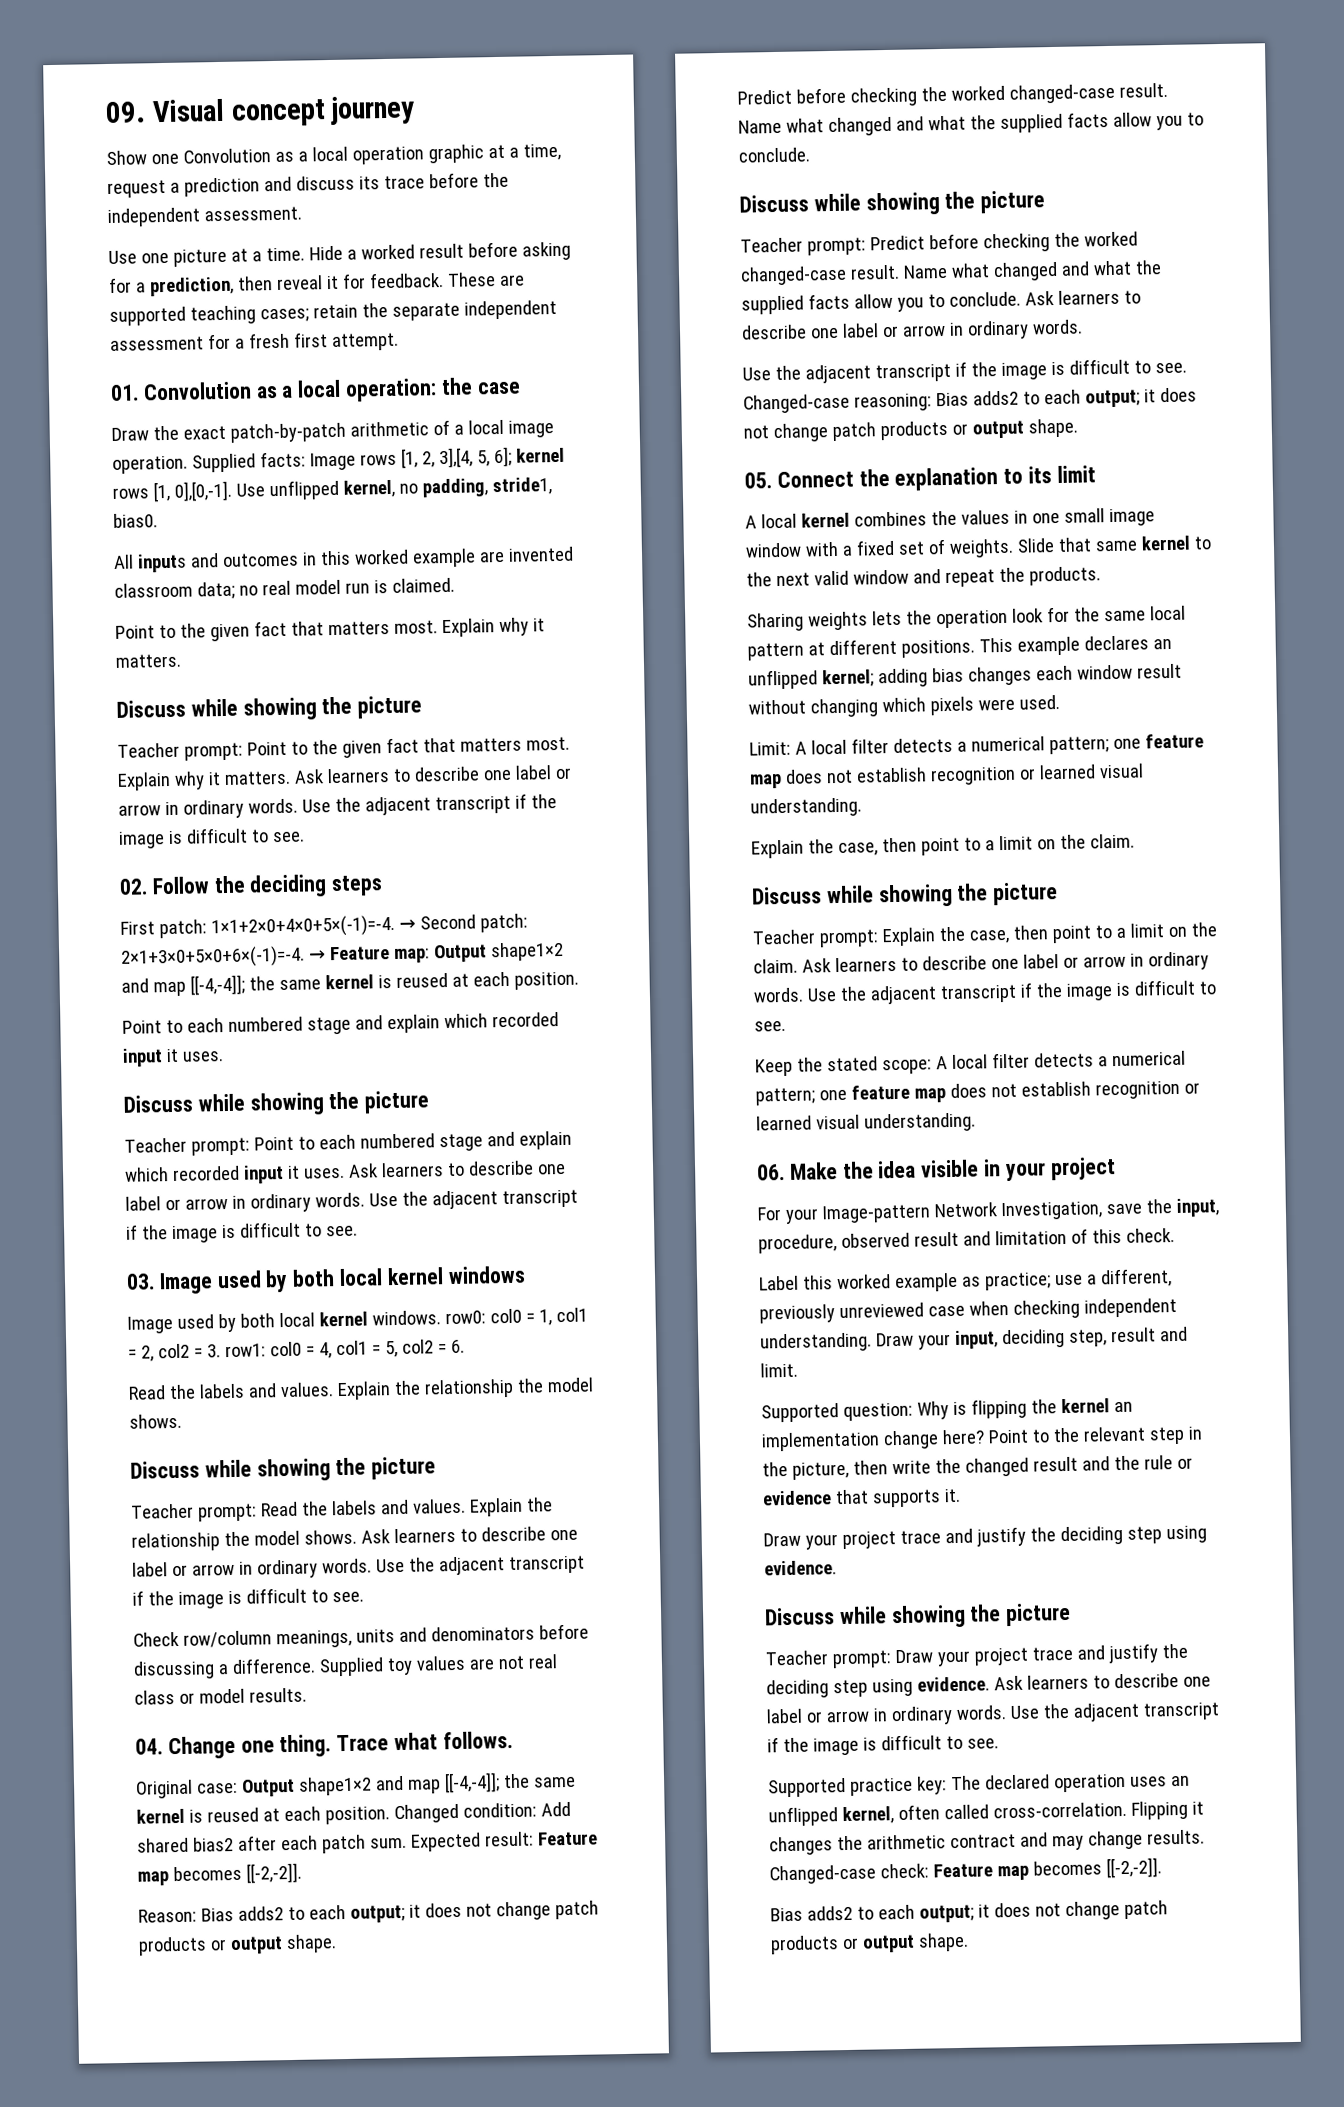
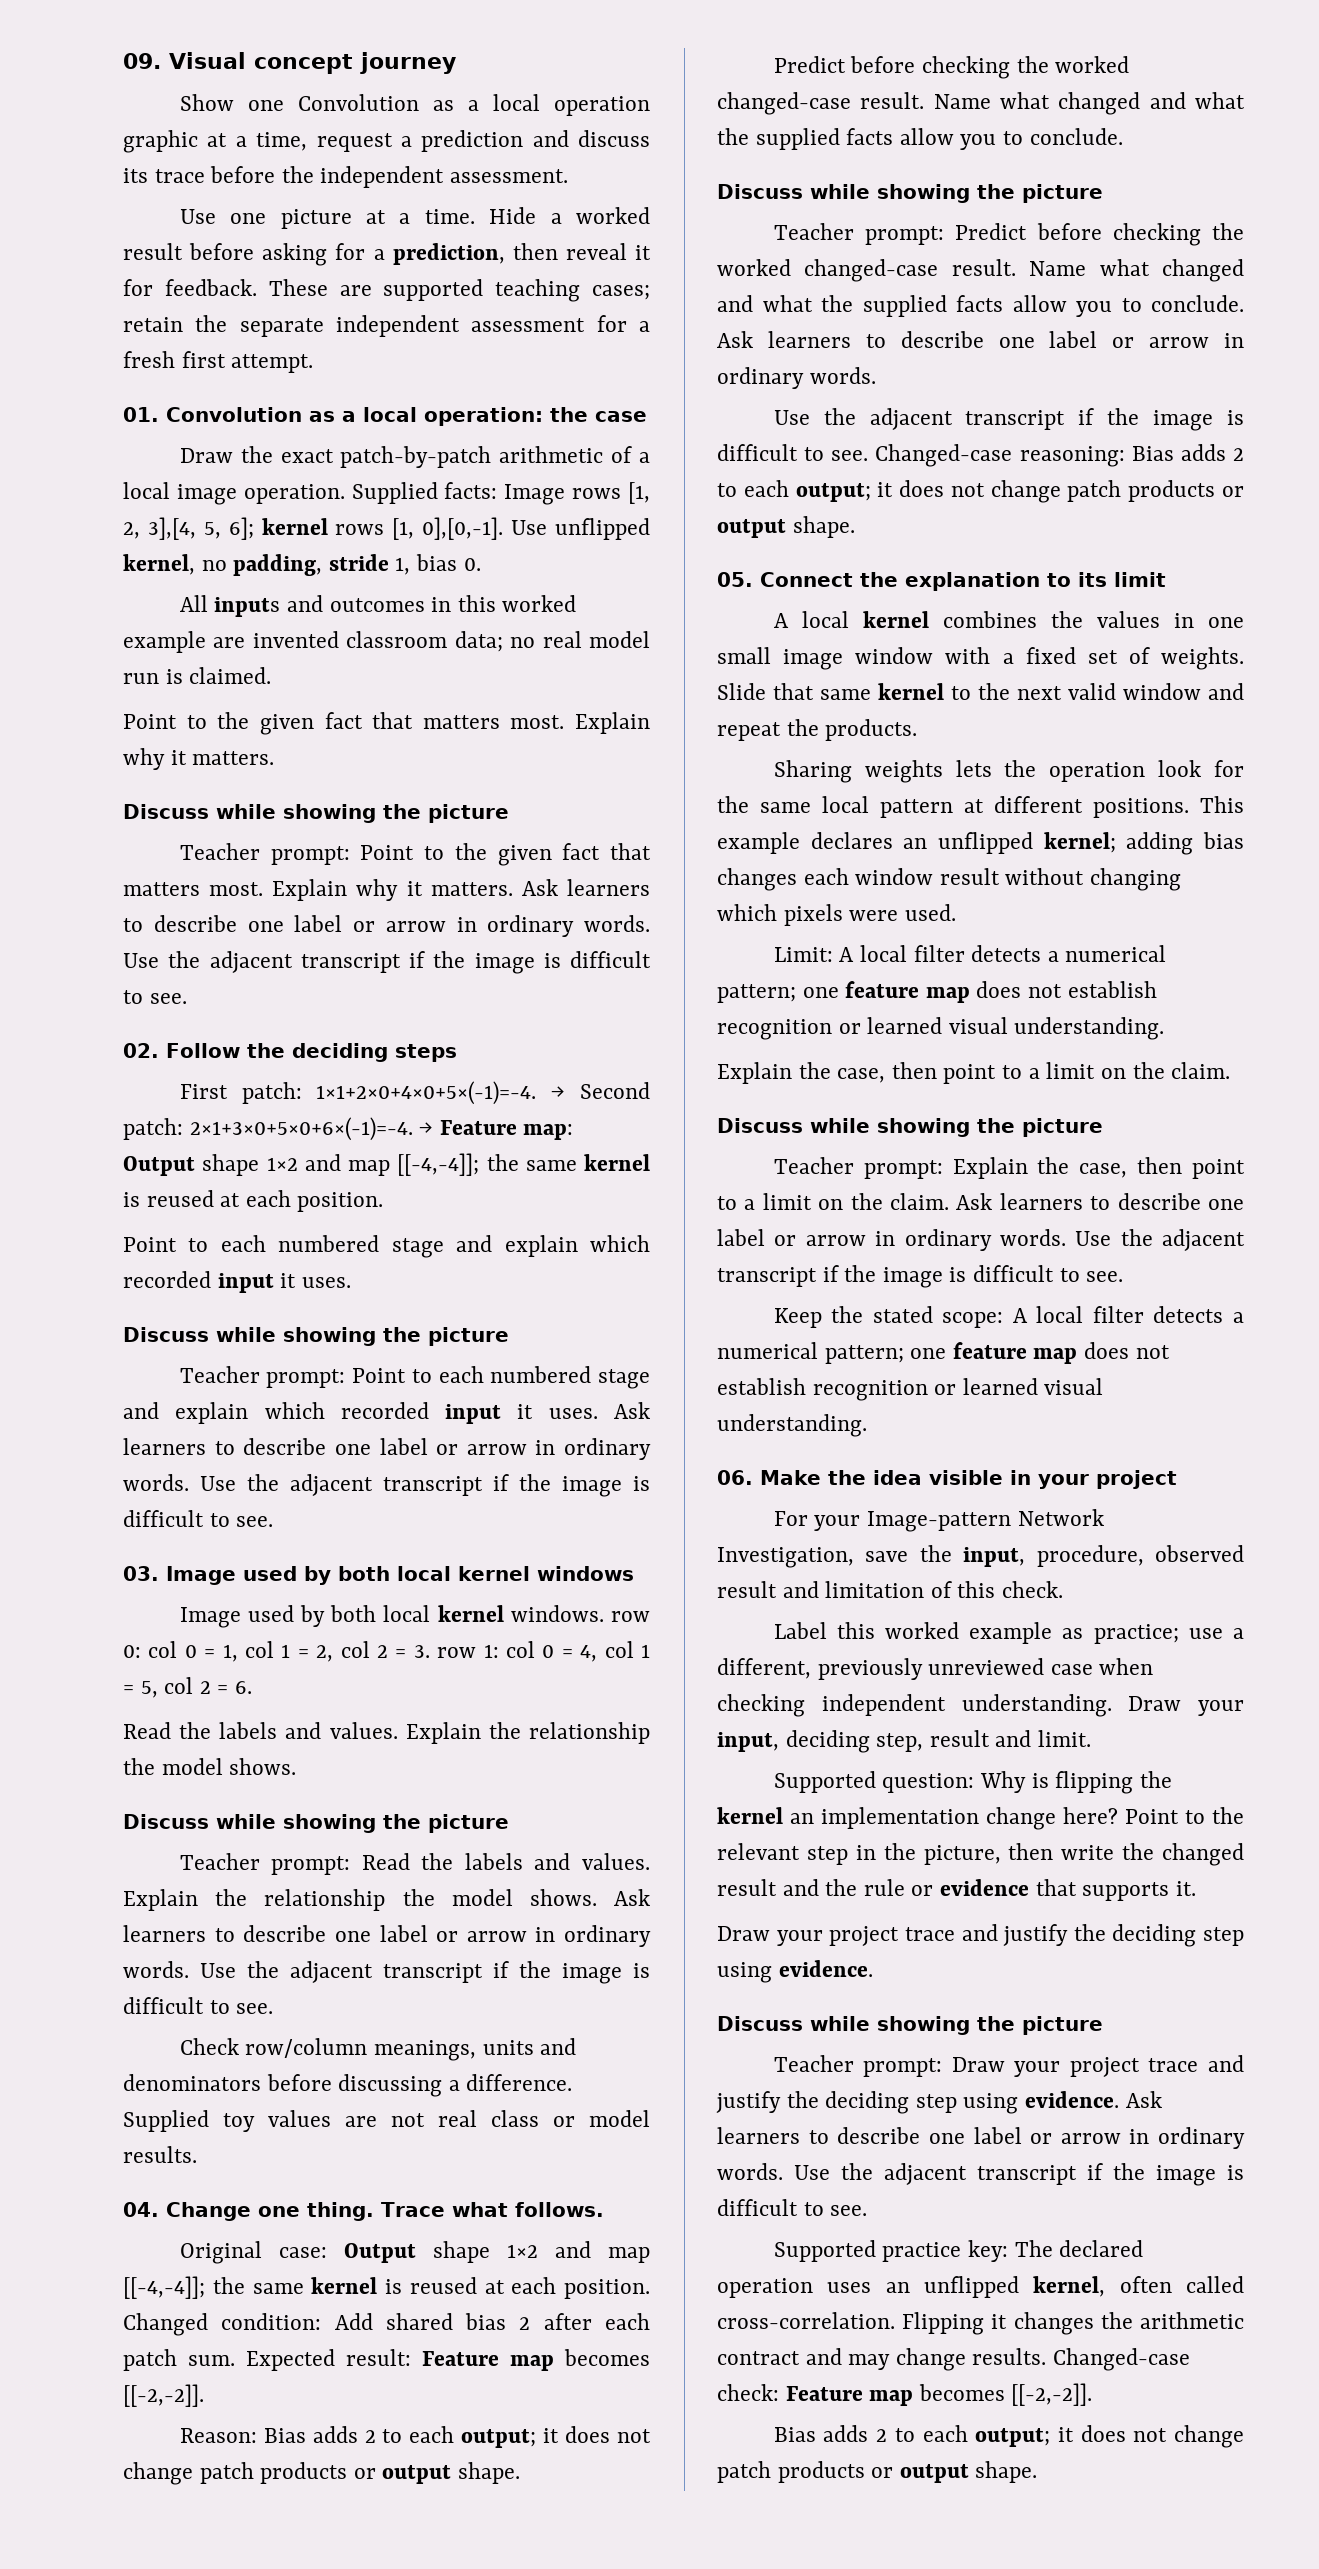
- Use unflipped kernel, no padding, stride1, bias0.
+ Use unflipped kernel, no padding, stride 1, bias 0.
- → Feature map: Output shape1×2 and map [[-4,-4]]; the same kernel is reused at each position.
+ → Feature map: Output shape 1×2 and map [[-4,-4]]; the same kernel is reused at each position.
- Image used by both local kernel windows. row0: col0 = 1, col1 = 2, col2 = 3. row1: col0 = 4, col1 = 5, col2 = 6.
+ Image used by both local kernel windows. row 0: col 0 = 1, col 1 = 2, col 2 = 3. row 1: col 0 = 4, col 1 = 5, col 2 = 6.
- Original case: Output shape1×2 and map [[-4,-4]]; the same kernel is reused at each position.
+ Original case: Output shape 1×2 and map [[-4,-4]]; the same kernel is reused at each position.
- Changed condition: Add shared bias2 after each patch sum.
+ Changed condition: Add shared bias 2 after each patch sum.
- Reason: Bias adds2 to each output; it does not change patch products or output shape.
+ Reason: Bias adds 2 to each output; it does not change patch products or output shape.
- Changed-case reasoning: Bias adds2 to each output; it does not change patch products or output shape.
+ Changed-case reasoning: Bias adds 2 to each output; it does not change patch products or output shape.
  Changed-case check: Feature map becomes [[-2,-2]].
- Bias adds2 to each output; it does not change patch products or output shape.
+ Bias adds 2 to each output; it does not change patch products or output shape.

